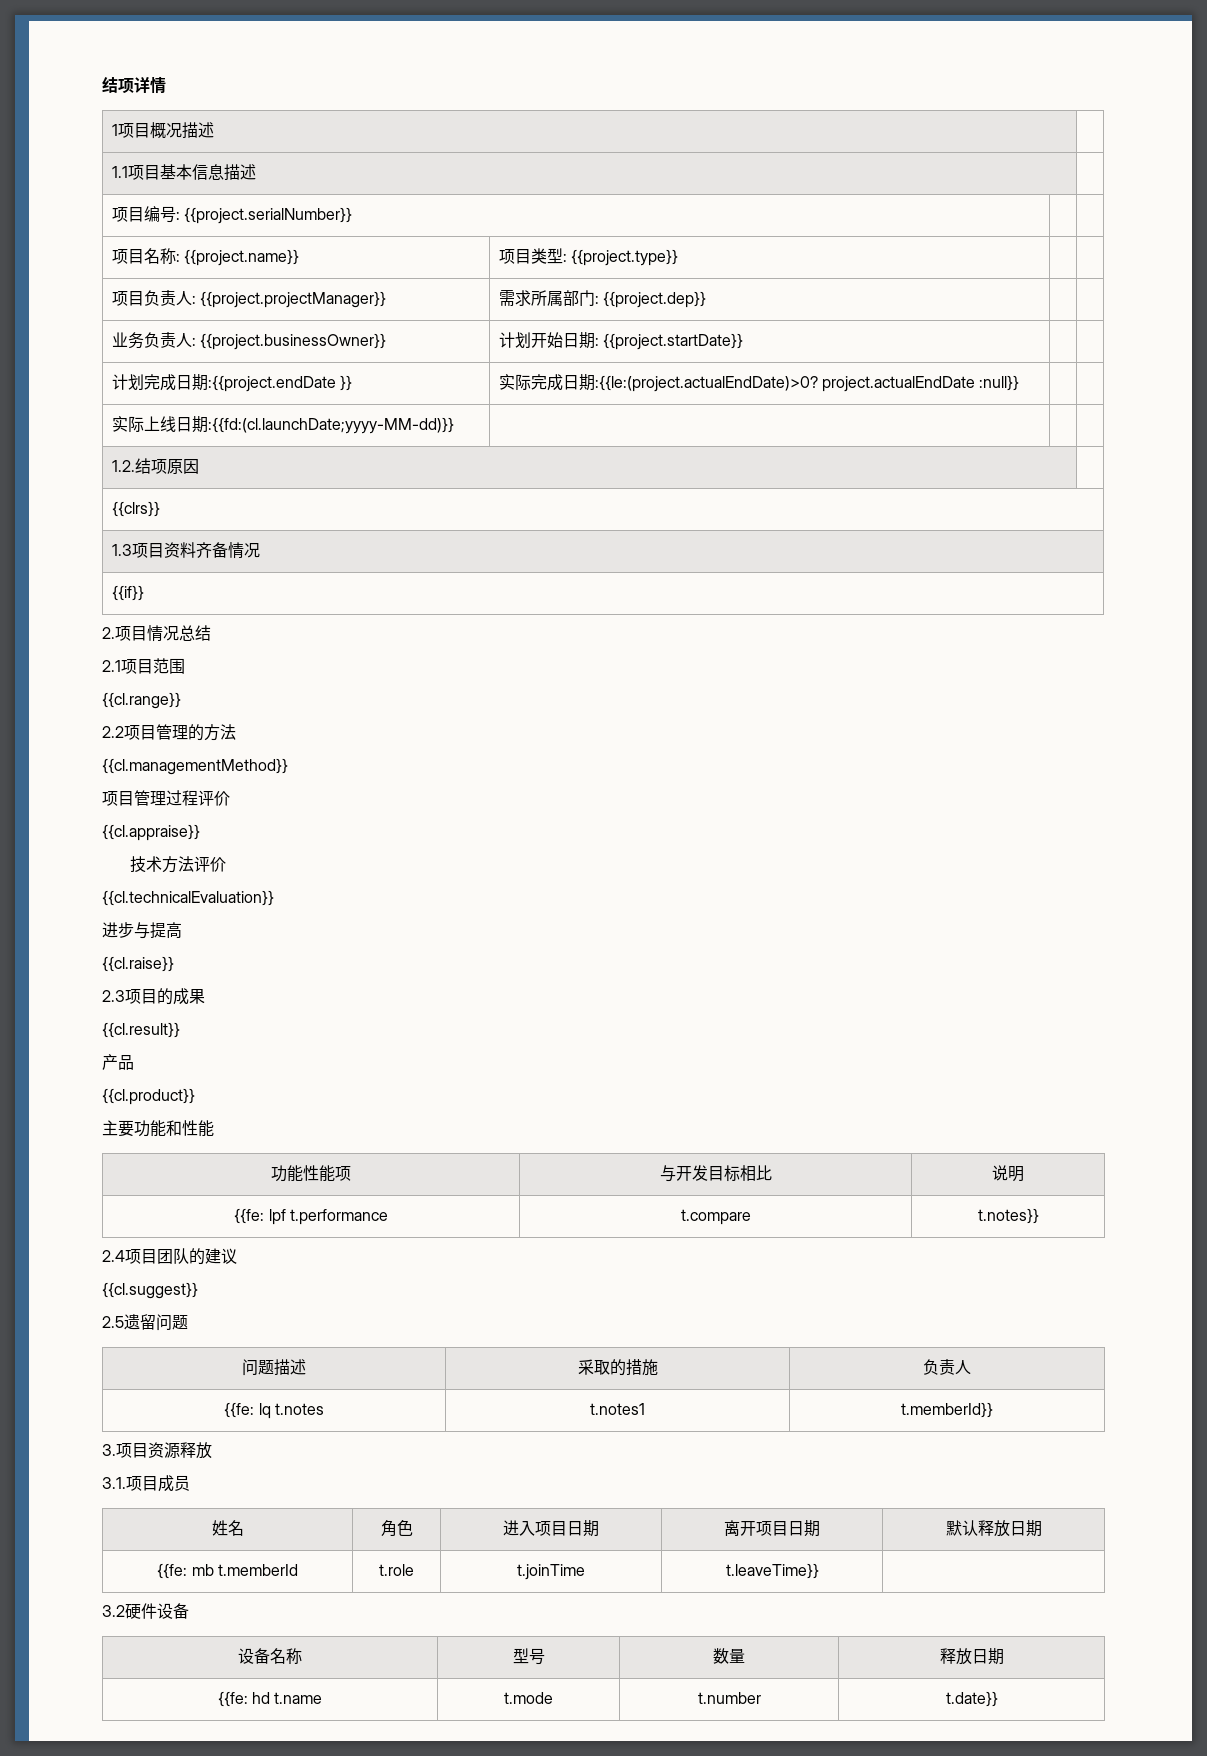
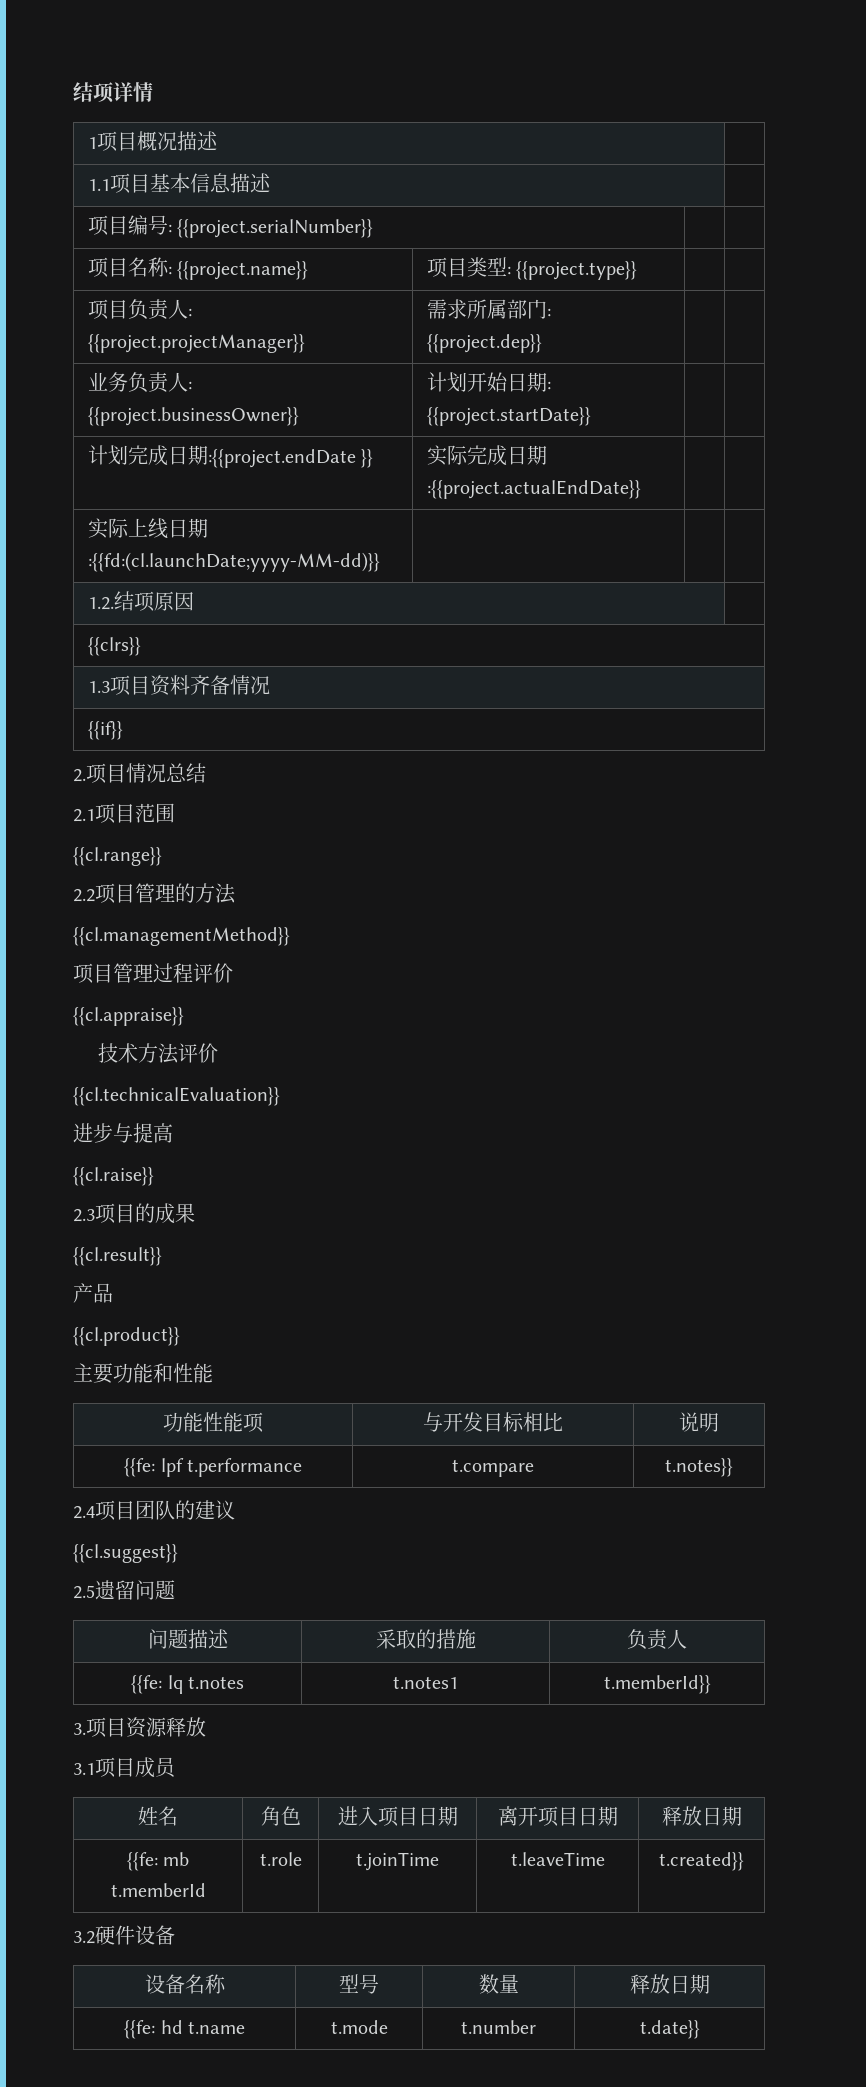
- 计划完成日期:{{project.endDate }} | 实际完成日期:{{le:(project.actualEndDate)>0? project.actualEndDate :null}} | |
+ 计划完成日期:{{project.endDate }} | 实际完成日期:{{project.actualEndDate}} | |
- 3.1.项目成员
+ 3.1项目成员
- 姓名 | 角色 | 进入项目日期 | 离开项目日期 | 默认释放日期
+ 姓名 | 角色 | 进入项目日期 | 离开项目日期 | 释放日期
- {{fe: mb t.memberId | t.role | t.joinTime | t.leaveTime}} |
+ {{fe: mb t.memberId | t.role | t.joinTime | t.leaveTime | t.created}}

